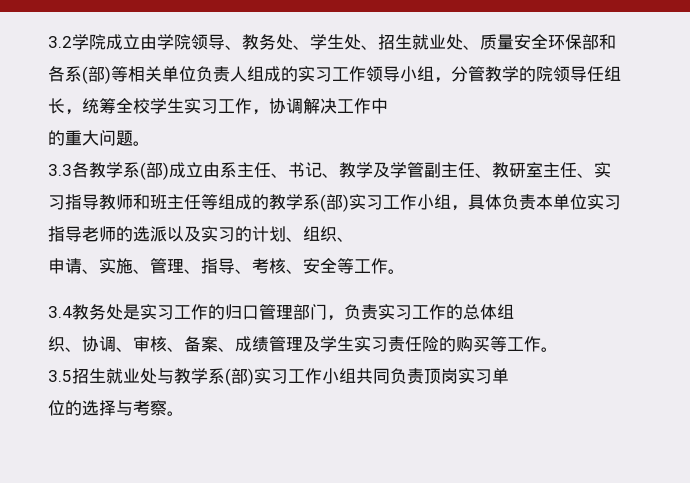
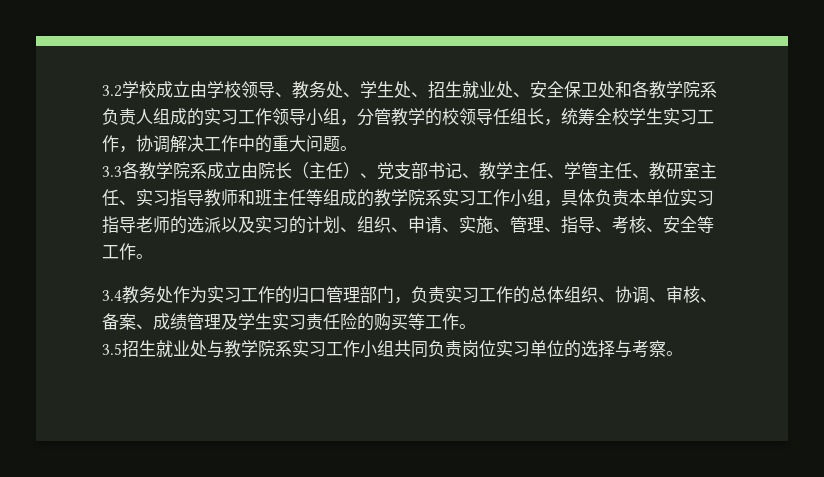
- 3.2学院成立由学院领导、教务处、学生处、招生就业处、质量安全环保部和各系(部)等相关单位负责人组成的实习工作领导小组，分管教学的院领导任组长，统筹全校学生实习工作，协调解决工作中
- 的重大问题。
+ 3.2学校成立由学校领导、教务处、学生处、招生就业处、安全保卫处和各教学院系负责人组成的实习工作领导小组，分管教学的校领导任组长，统筹全校学生实习工作，协调解决工作中的重大问题。
- 3.3各教学系(部)成立由系主任、书记、教学及学管副主任、教研室主任、实习指导教师和班主任等组成的教学系(部)实习工作小组，具体负责本单位实习指导老师的选派以及实习的计划、组织、
- 申请、实施、管理、指导、考核、安全等工作。
+ 3.3各教学院系成立由院长（主任）、党支部书记、教学主任、学管主任、教研室主任、实习指导教师和班主任等组成的教学院系实习工作小组，具体负责本单位实习指导老师的选派以及实习的计划、组织、申请、实施、管理、指导、考核、安全等工作。
- 3.4教务处是实习工作的归口管理部门，负责实习工作的总体组
- 织、协调、审核、备案、成绩管理及学生实习责任险的购买等工作。
+ 3.4教务处作为实习工作的归口管理部门，负责实习工作的总体组织、协调、审核、备案、成绩管理及学生实习责任险的购买等工作。
- 3.5招生就业处与教学系(部)实习工作小组共同负责顶岗实习单
- 位的选择与考察。
+ 3.5招生就业处与教学院系实习工作小组共同负责岗位实习单位的选择与考察。

